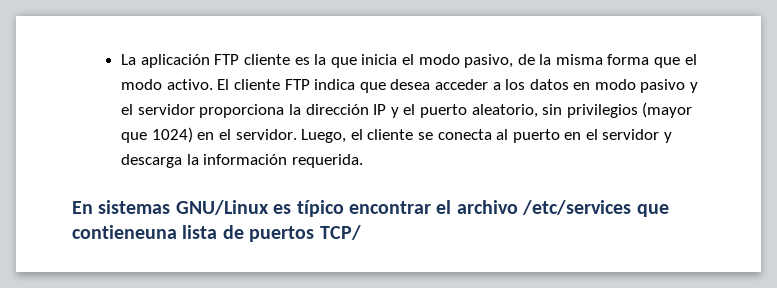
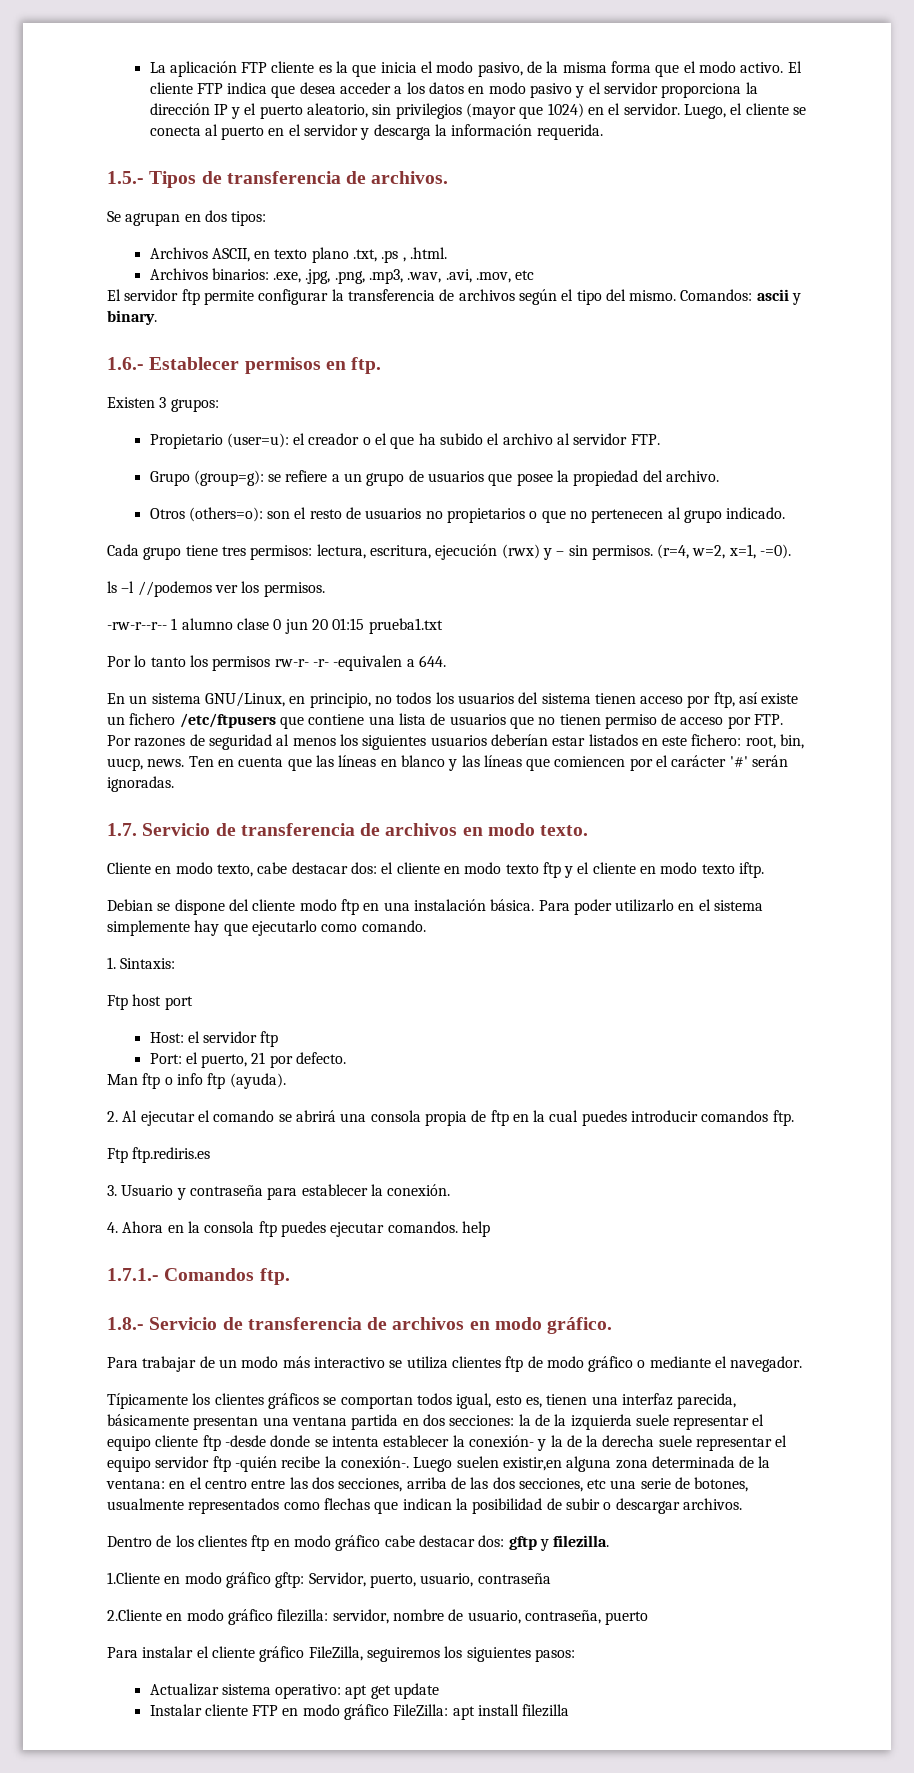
- En sistemas GNU/Linux es típico encontrar el archivo /etc/services que contieneuna lista de puertos TCP/
+ 1.5.- Tipos de transferencia de archivos.
+ Se agrupan en dos tipos:
+ Archivos ASCII, en texto plano .txt, .ps , .html.
+ Archivos binarios: .exe, .jpg, .png, .mp3, .wav, .avi, .mov, etc
+ El servidor ftp permite configurar la transferencia de archivos según el tipo del mismo. Comandos: ascii y binary.
+ 1.6.- Establecer permisos en ftp.
+ Existen 3 grupos:
+ Propietario (user=u): el creador o el que ha subido el archivo al servidor FTP.
+ Grupo (group=g): se refiere a un grupo de usuarios que posee la propiedad del archivo.
+ Otros (others=o): son el resto de usuarios no propietarios o que no pertenecen al grupo indicado.
+ Cada grupo tiene tres permisos: lectura, escritura, ejecución (rwx) y – sin permisos. (r=4, w=2, x=1, -=0).
+ ls –l //podemos ver los permisos.
+ -rw-r--r-- 1 alumno clase 0 jun 20 01:15 prueba1.txt
+ Por lo tanto los permisos rw-r- -r- -equivalen a 644.
+ En un sistema GNU/Linux, en principio, no todos los usuarios del sistema tienen acceso por ftp, así existe un fichero /etc/ftpusers que contiene una lista de usuarios que no tienen permiso de acceso por FTP. Por razones de seguridad al menos los siguientes usuarios deberían estar listados en este fichero: root, bin, uucp, news. Ten en cuenta que las líneas en blanco y las líneas que comiencen por el carácter '#' serán ignoradas.
+ 1.7. Servicio de transferencia de archivos en modo texto.
+ Cliente en modo texto, cabe destacar dos: el cliente en modo texto ftp y el cliente en modo texto iftp.
+ Debian se dispone del cliente modo ftp en una instalación básica. Para poder utilizarlo en el sistema simplemente hay que ejecutarlo como comando.
+ 1. Sintaxis:
+ Ftp host port
+ Host: el servidor ftp
+ Port: el puerto, 21 por defecto.
+ Man ftp o info ftp (ayuda).
+ 2. Al ejecutar el comando se abrirá una consola propia de ftp en la cual puedes introducir comandos ftp.
+ Ftp ftp.rediris.es
+ 3. Usuario y contraseña para establecer la conexión.
+ 4. Ahora en la consola ftp puedes ejecutar comandos. help
+ 1.7.1.- Comandos ftp.
+ 1.8.- Servicio de transferencia de archivos en modo gráfico.
+ Para trabajar de un modo más interactivo se utiliza clientes ftp de modo gráfico o mediante el navegador.
+ Típicamente los clientes gráficos se comportan todos igual, esto es, tienen una interfaz parecida, básicamente presentan una ventana partida en dos secciones: la de la izquierda suele representar el equipo cliente ftp -desde donde se intenta establecer la conexión- y la de la derecha suele representar el equipo servidor ftp -quién recibe la conexión-. Luego suelen existir,en alguna zona determinada de la ventana: en el centro entre las dos secciones, arriba de las dos secciones, etc una serie de botones, usualmente representados como flechas que indican la posibilidad de subir o descargar archivos.
+ Dentro de los clientes ftp en modo gráfico cabe destacar dos: gftp y filezilla.
+ 1.Cliente en modo gráfico gftp: Servidor, puerto, usuario, contraseña
+ 2.Cliente en modo gráfico filezilla: servidor, nombre de usuario, contraseña, puerto
+ Para instalar el cliente gráfico FileZilla, seguiremos los siguientes pasos:
+ Actualizar sistema operativo: apt get update
+ Instalar cliente FTP en modo gráfico FileZilla: apt install filezilla

